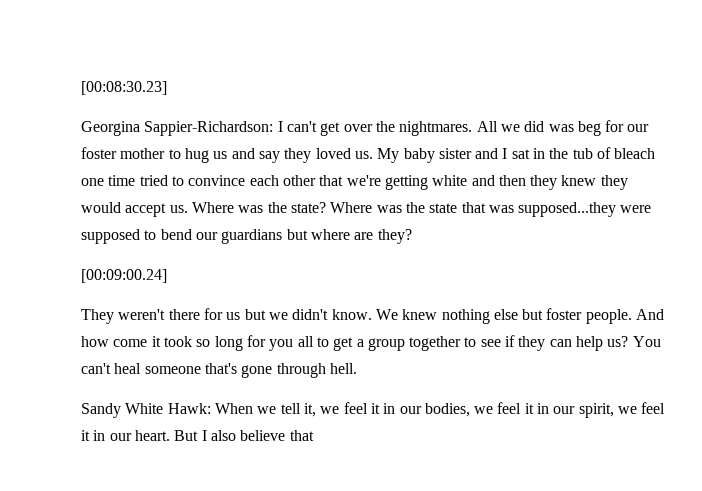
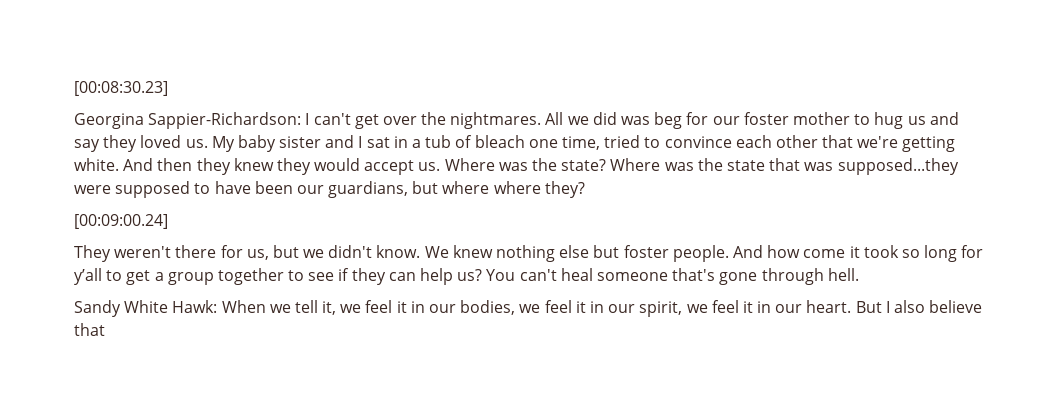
- My baby sister and I sat in the tub of bleach one time tried to convince each other that we're getting white and then they knew they would accept us.
+ My baby sister and I sat in a tub of bleach one time, tried to convince each other that we're getting white. And then they knew they would accept us.
- Where was the state that was supposed...they were supposed to bend our guardians but where are they?
+ Where was the state that was supposed...they were supposed to have been our guardians, but where where they?
- They weren't there for us but we didn't know.
+ They weren't there for us, but we didn't know.
- And how come it took so long for you all to get a group together to see if they can help us?
+ And how come it took so long for y’all to get a group together to see if they can help us?

